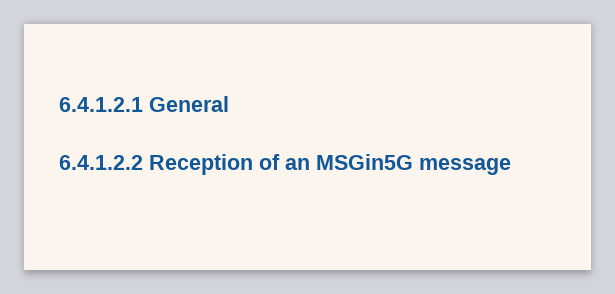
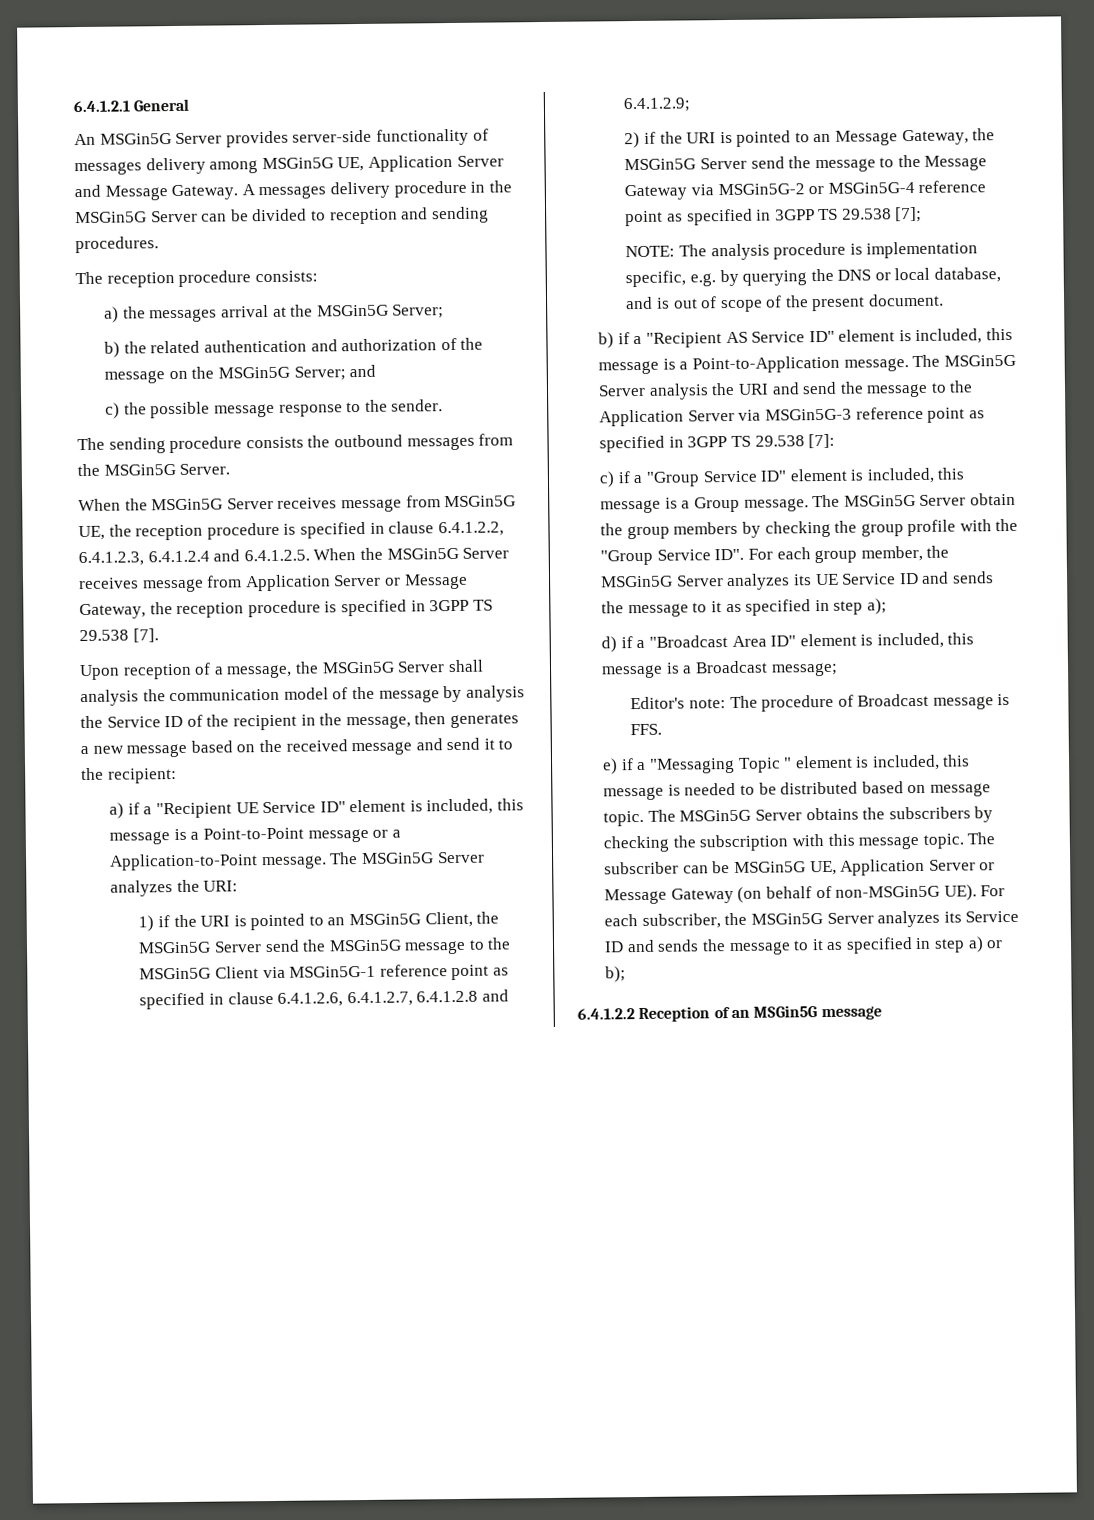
+ An MSGin5G Server provides server-side functionality of messages delivery among MSGin5G UE, Application Server and Message Gateway. A messages delivery procedure in the MSGin5G Server can be divided to reception and sending procedures.
+ The reception procedure consists:
+ a) the messages arrival at the MSGin5G Server;
+ b) the related authentication and authorization of the message on the MSGin5G Server; and
+ c) the possible message response to the sender.
+ The sending procedure consists the outbound messages from the MSGin5G Server.
+ When the MSGin5G Server receives message from MSGin5G UE, the reception procedure is specified in clause 6.4.1.2.2, 6.4.1.2.3, 6.4.1.2.4 and 6.4.1.2.5. When the MSGin5G Server receives message from Application Server or Message Gateway, the reception procedure is specified in 3GPP TS 29.538 [7].
+ Upon reception of a message, the MSGin5G Server shall analysis the communication model of the message by analysis the Service ID of the recipient in the message, then generates a new message based on the received message and send it to the recipient:
+ a) if a "Recipient UE Service ID" element is included, this message is a Point-to-Point message or a Application-to-Point message. The MSGin5G Server analyzes the URI:
+ 1) if the URI is pointed to an MSGin5G Client, the MSGin5G Server send the MSGin5G message to the MSGin5G Client via MSGin5G-1 reference point as specified in clause 6.4.1.2.6, 6.4.1.2.7, 6.4.1.2.8 and 6.4.1.2.9;
+ 2) if the URI is pointed to an Message Gateway, the MSGin5G Server send the message to the Message Gateway via MSGin5G-2 or MSGin5G-4 reference point as specified in 3GPP TS 29.538 [7];
+ NOTE: The analysis procedure is implementation specific, e.g. by querying the DNS or local database, and is out of scope of the present document.
+ b) if a "Recipient AS Service ID" element is included, this message is a Point-to-Application message. The MSGin5G Server analysis the URI and send the message to the Application Server via MSGin5G-3 reference point as specified in 3GPP TS 29.538 [7]:
+ c) if a "Group Service ID" element is included, this message is a Group message. The MSGin5G Server obtain the group members by checking the group profile with the "Group Service ID". For each group member, the MSGin5G Server analyzes its UE Service ID and sends the message to it as specified in step a);
+ d) if a "Broadcast Area ID" element is included, this message is a Broadcast message;
+ Editor's note: The procedure of Broadcast message is FFS.
+ e) if a "Messaging Topic " element is included, this message is needed to be distributed based on message topic. The MSGin5G Server obtains the subscribers by checking the subscription with this message topic. The subscriber can be MSGin5G UE, Application Server or Message Gateway (on behalf of non-MSGin5G UE). For each subscriber, the MSGin5G Server analyzes its Service ID and sends the message to it as specified in step a) or b);

